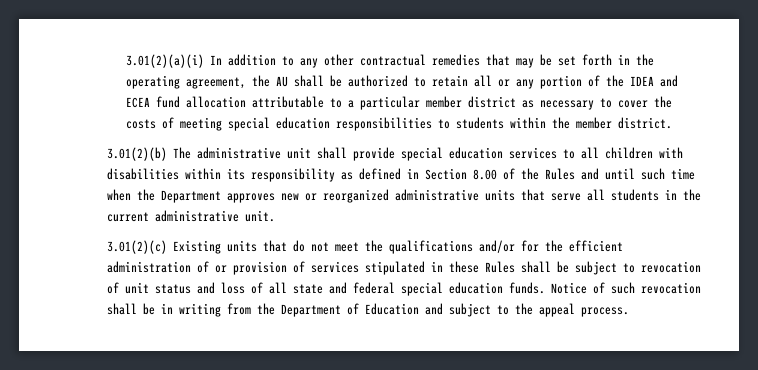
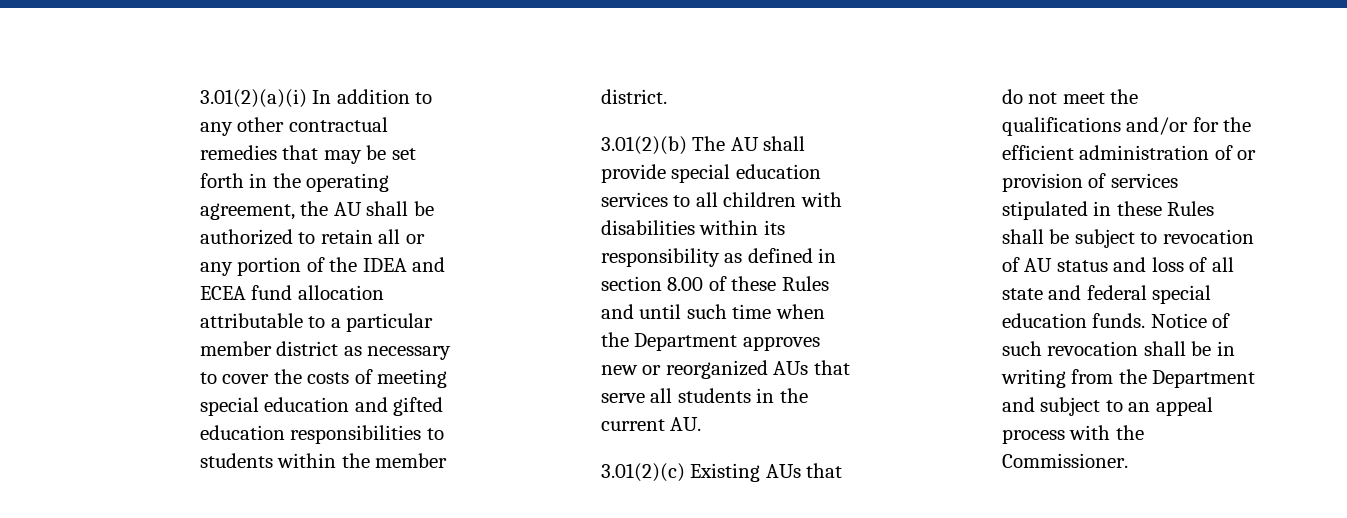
- 3.01(2)(a)(i) In addition to any other contractual remedies that may be set forth in the operating agreement, the AU shall be authorized to retain all or any portion of the IDEA and ECEA fund allocation attributable to a particular member district as necessary to cover the costs of meeting special education responsibilities to students within the member district.
+ 3.01(2)(a)(i) In addition to any other contractual remedies that may be set forth in the operating agreement, the AU shall be authorized to retain all or any portion of the IDEA and ECEA fund allocation attributable to a particular member district as necessary to cover the costs of meeting special education and gifted education responsibilities to students within the member district.
- 3.01(2)(b) The administrative unit shall provide special education services to all children with disabilities within its responsibility as defined in Section 8.00 of the Rules and until such time when the Department approves new or reorganized administrative units that serve all students in the current administrative unit.
+ 3.01(2)(b) The AU shall provide special education services to all children with disabilities within its responsibility as defined in section 8.00 of these Rules and until such time when the Department approves new or reorganized AUs that serve all students in the current AU.
- 3.01(2)(c) Existing units that do not meet the qualifications and/or for the efficient administration of or provision of services stipulated in these Rules shall be subject to revocation of unit status and loss of all state and federal special education funds.
+ 3.01(2)(c) Existing AUs that do not meet the qualifications and/or for the efficient administration of or provision of services stipulated in these Rules shall be subject to revocation of AU status and loss of all state and federal special education funds.
- Notice of such revocation shall be in writing from the Department of Education and subject to the appeal process.
+ Notice of such revocation shall be in writing from the Department and subject to an appeal process with the Commissioner.

